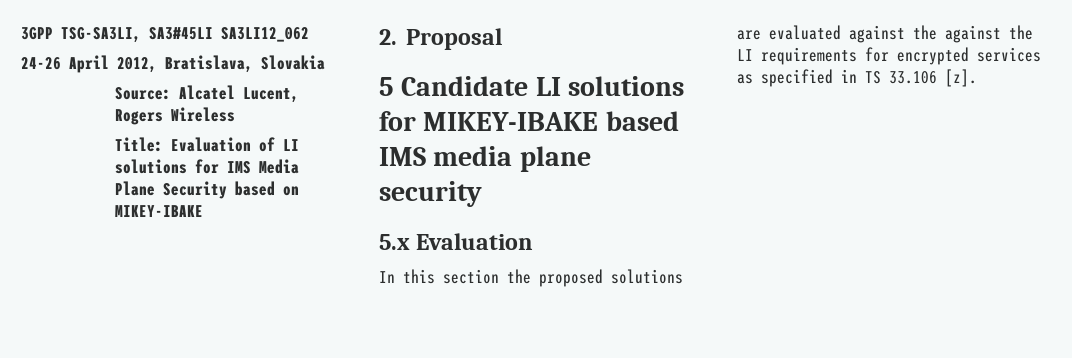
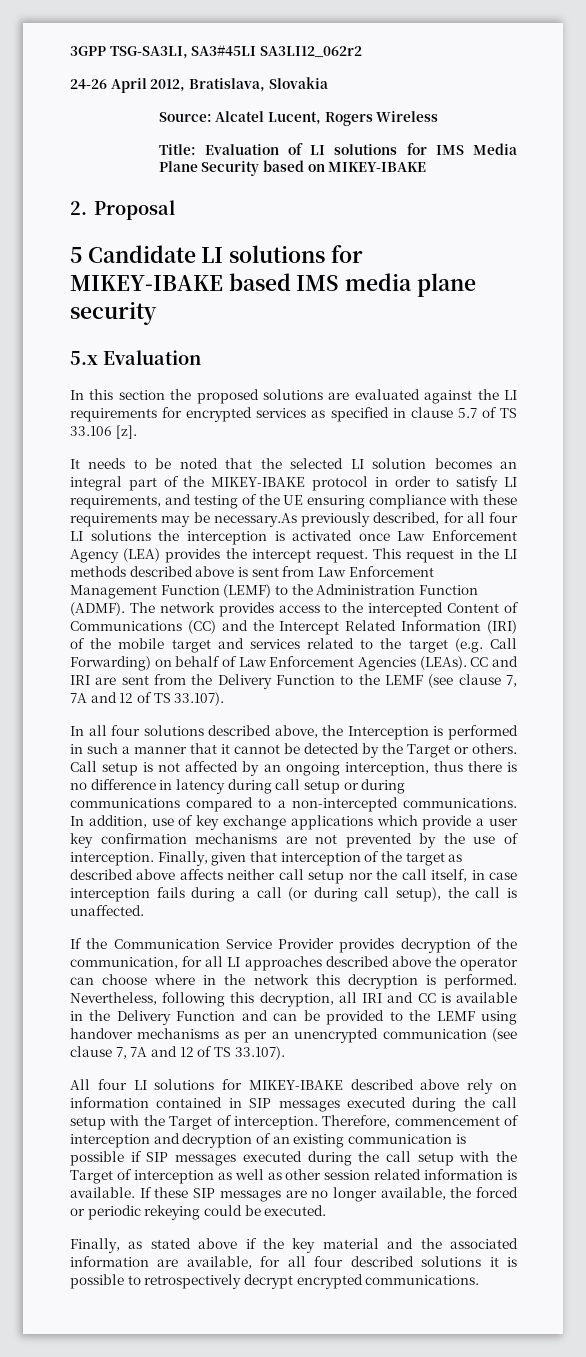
- 3GPP TSG-SA3LI, SA3#45LI SA3LI12_062
+ 3GPP TSG-SA3LI, SA3#45LI SA3LI12_062r2
- In this section the proposed solutions are evaluated against the against the LI requirements for encrypted services as specified in TS 33.106 [z].
+ In this section the proposed solutions are evaluated against the LI requirements for encrypted services as specified in clause 5.7 of TS 33.106 [z].
+ It needs to be noted that the selected LI solution becomes an integral part of the MIKEY-IBAKE protocol in order to satisfy LI requirements, and testing of the UE ensuring compliance with these requirements may be necessary.As previously described, for all four LI solutions the interception is activated once Law Enforcement Agency (LEA) provides the intercept request. This request in the LI methods described above is sent from Law Enforcement Management Function (LEMF) to the Administration Function (ADMF). The network provides access to the intercepted Content of Communications (CC) and the Intercept Related Information (IRI) of the mobile target and services related to the target (e.g. Call Forwarding) on behalf of Law Enforcement Agencies (LEAs). CC and IRI are sent from the Delivery Function to the LEMF (see clause 7, 7A and 12 of TS 33.107).
+ In all four solutions described above, the Interception is performed in such a manner that it cannot be detected by the Target or others. Call setup is not affected by an ongoing interception, thus there is no difference in latency during call setup or during communications compared to a non-intercepted communications. In addition, use of key exchange applications which provide a user key confirmation mechanisms are not prevented by the use of interception. Finally, given that interception of the target as described above affects neither call setup nor the call itself, in case interception fails during a call (or during call setup), the call is unaffected.
+ If the Communication Service Provider provides decryption of the communication, for all LI approaches described above the operator can choose where in the network this decryption is performed. Nevertheless, following this decryption, all IRI and CC is available in the Delivery Function and can be provided to the LEMF using handover mechanisms as per an unencrypted communication (see clause 7, 7A and 12 of TS 33.107).
+ All four LI solutions for MIKEY-IBAKE described above rely on information contained in SIP messages executed during the call setup with the Target of interception. Therefore, commencement of interception and decryption of an existing communication is possible if SIP messages executed during the call setup with the Target of interception as well as other session related information is available. If these SIP messages are no longer available, the forced or periodic rekeying could be executed.
+ Finally, as stated above if the key material and the associated information are available, for all four described solutions it is possible to retrospectively decrypt encrypted communications.

